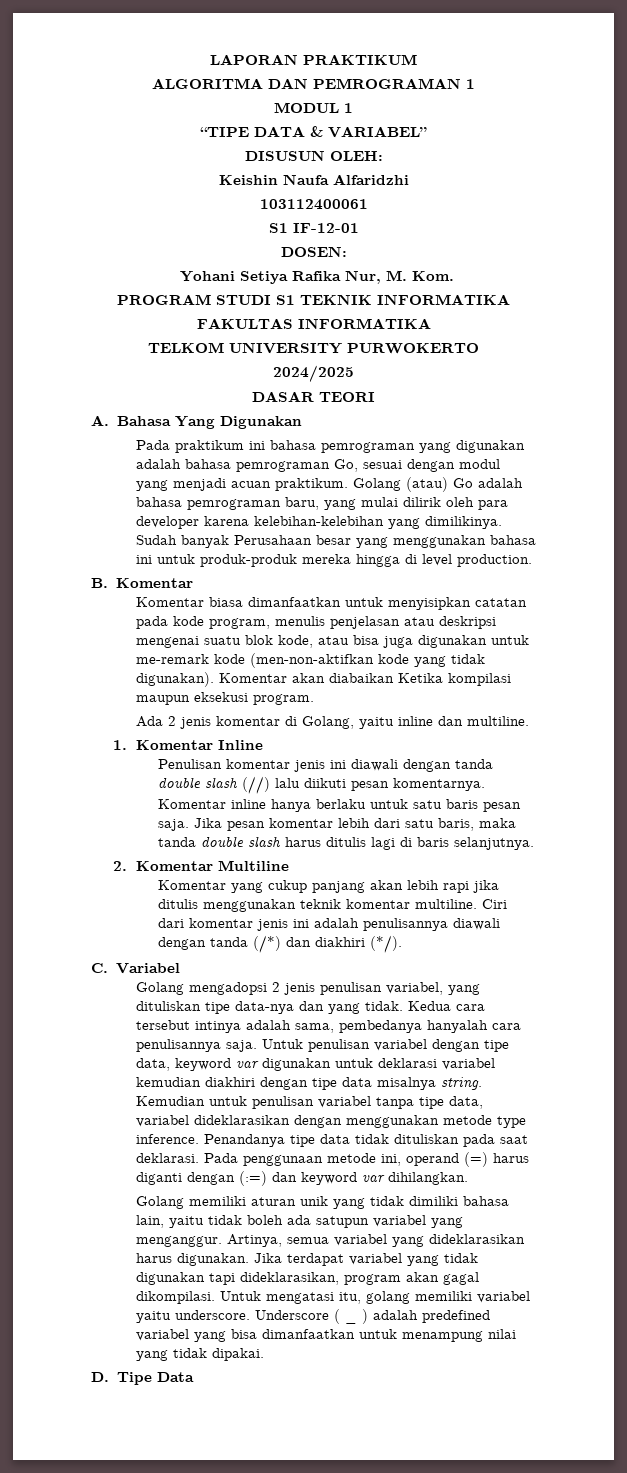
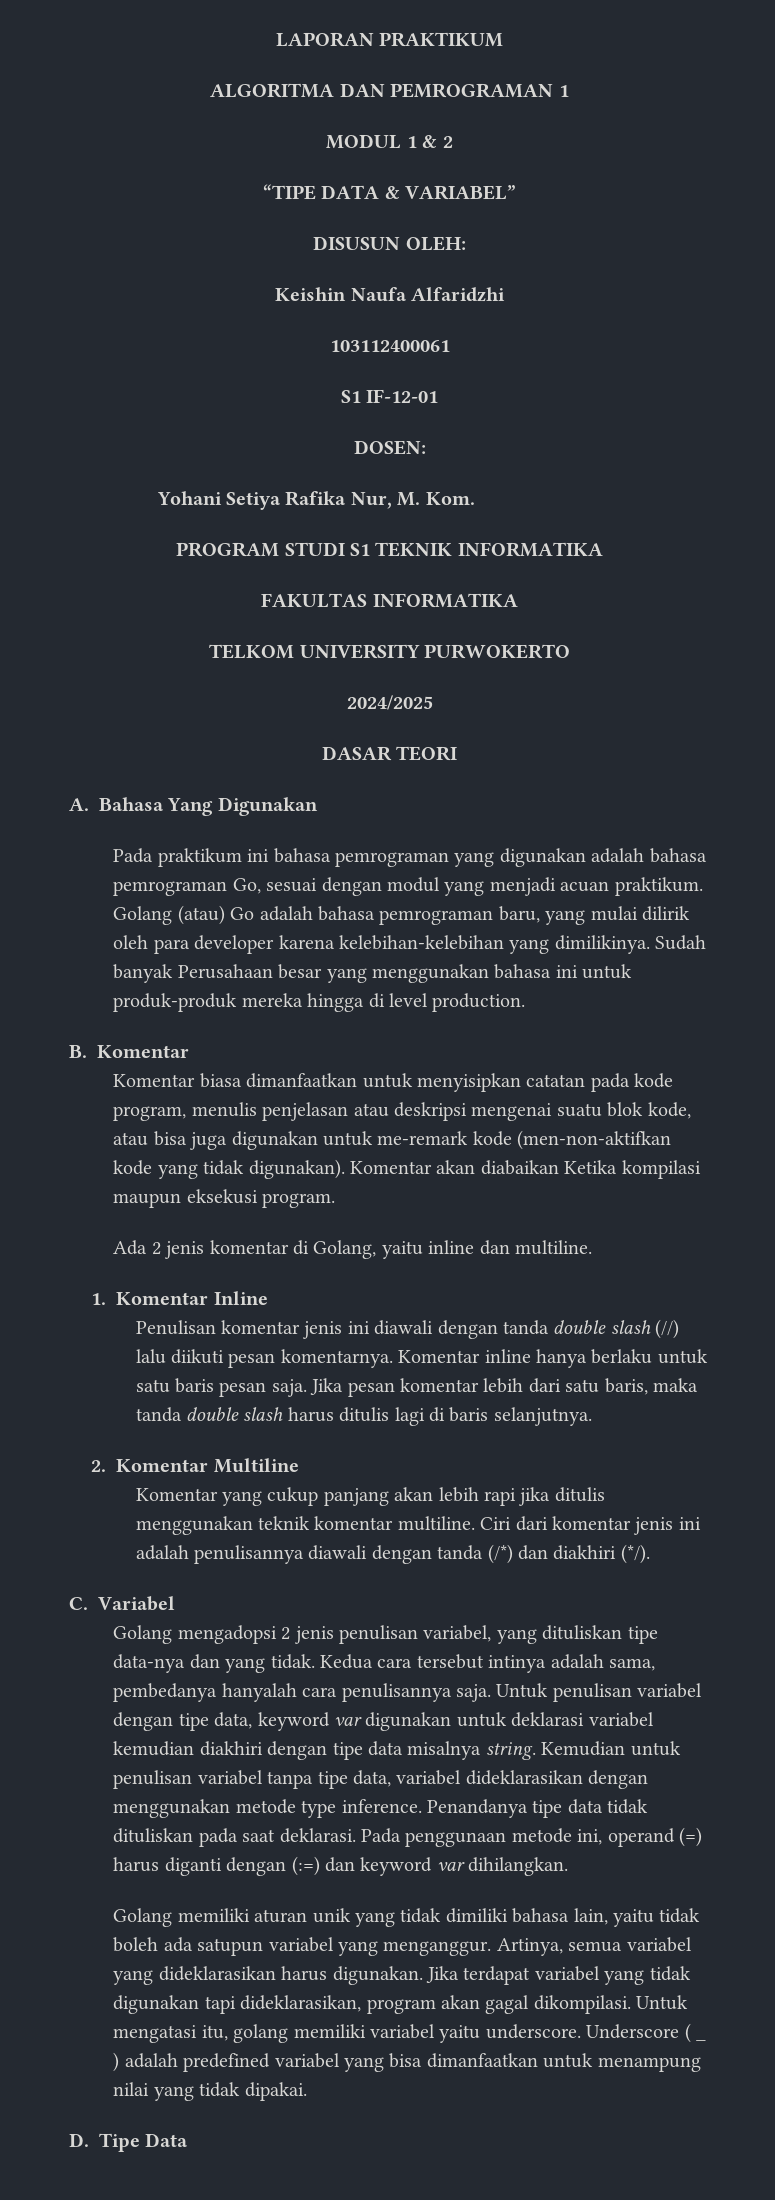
- MODUL 1
+ MODUL 1 & 2

